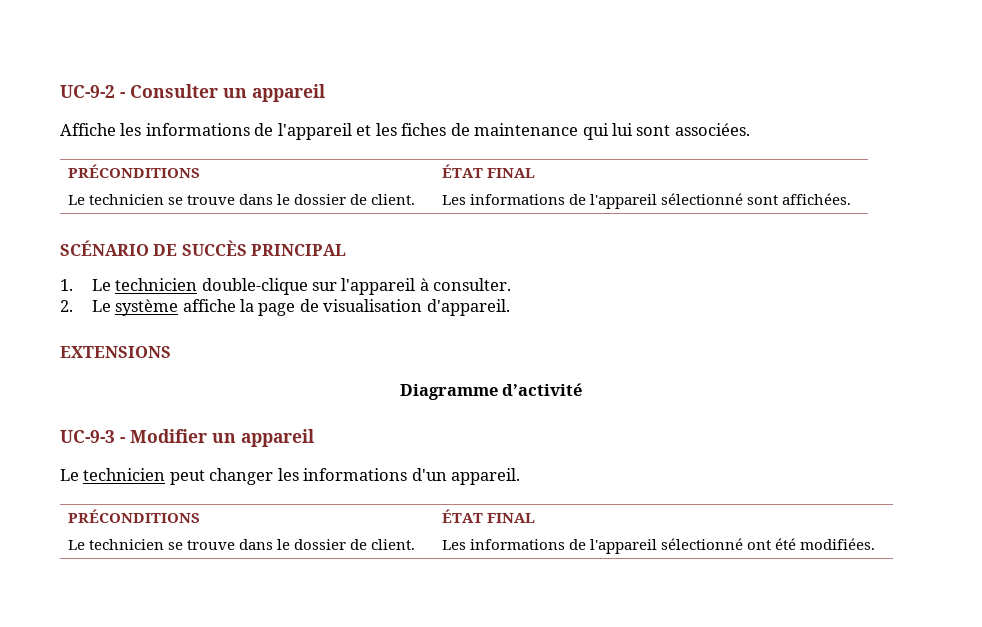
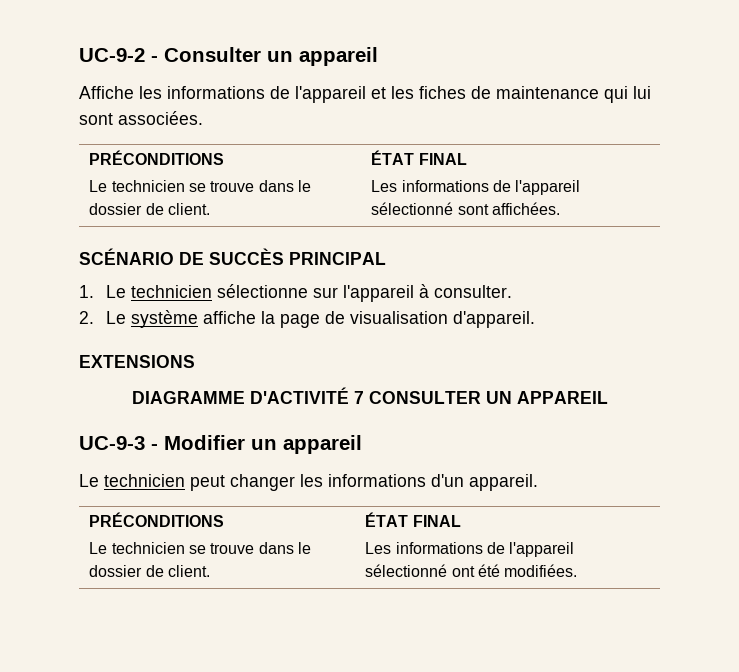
- 1. Le technicien double-clique sur l'appareil à consulter.
+ 1. Le technicien sélectionne sur l'appareil à consulter.
- Diagramme d’activité
+ DIAGRAMME D'ACTIVITÉ 7 CONSULTER UN APPAREIL

